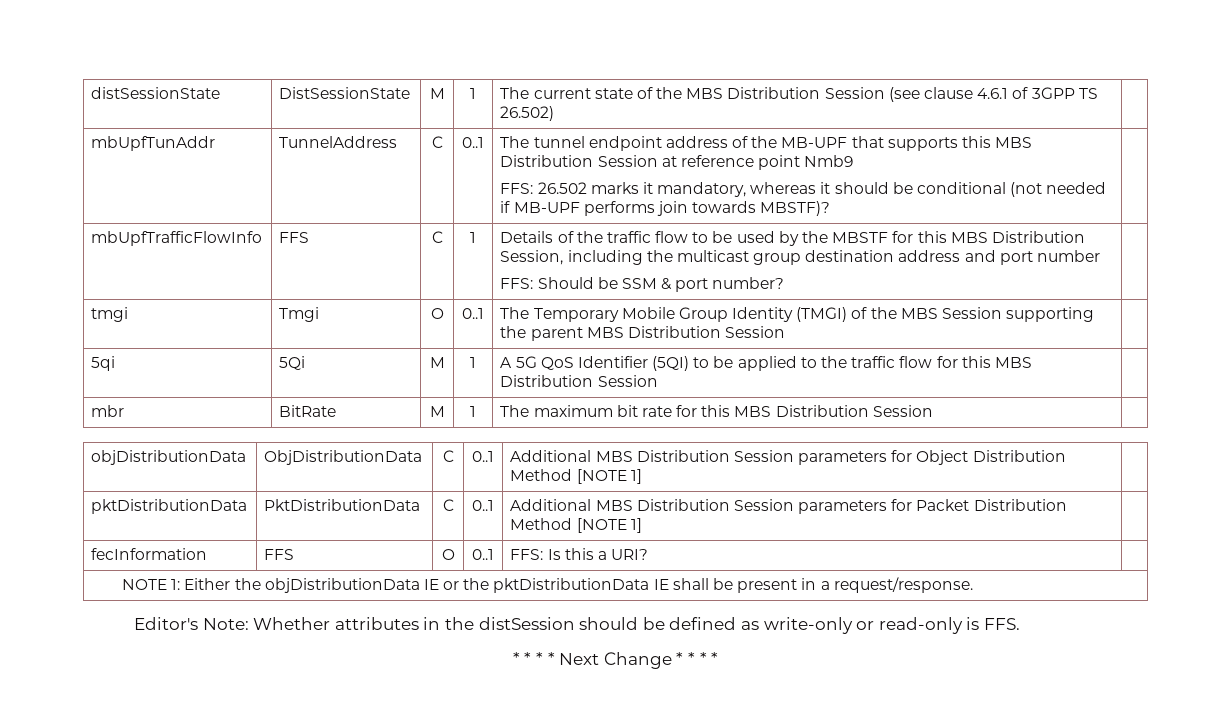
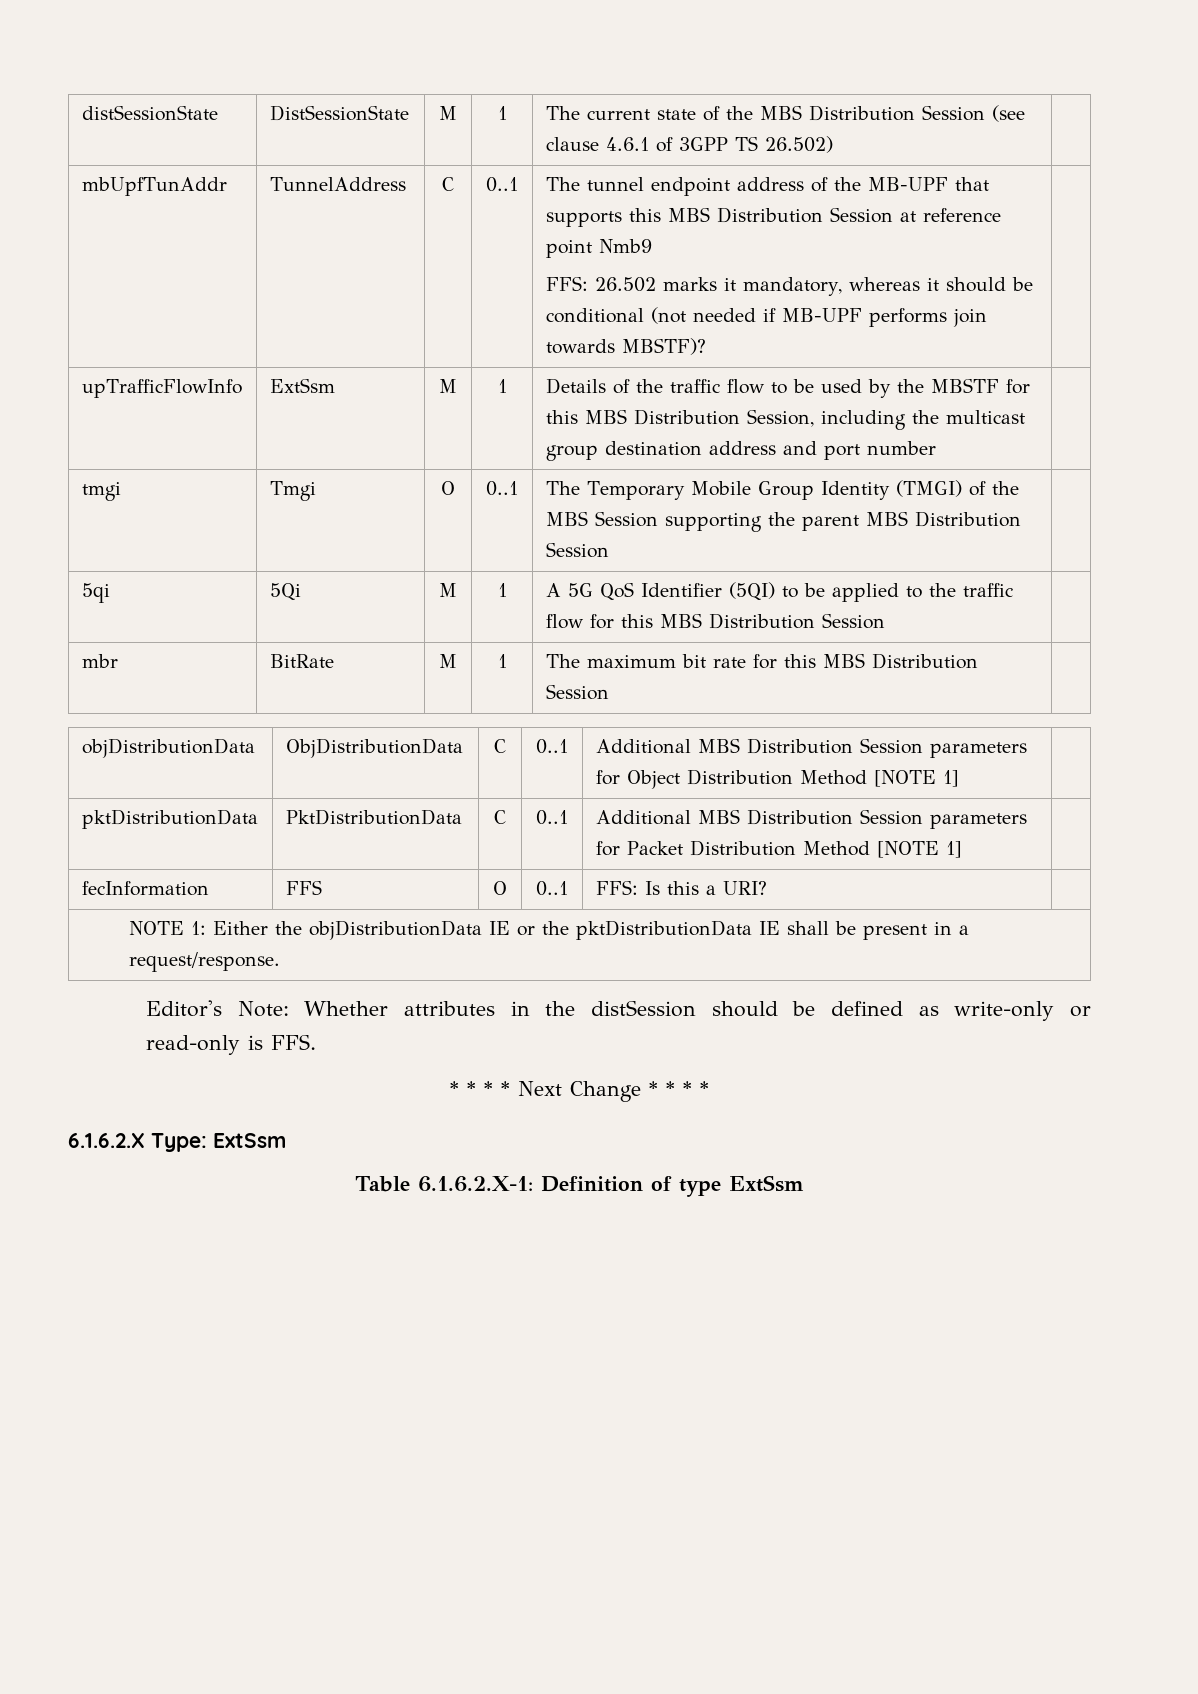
- mbUpfTrafficFlowInfo | FFS | C | 1 | Details of the traffic flow to be used by the MBSTF for this MBS Distribution Session, including the multicast group destination address and port number
- FFS: Should be SSM & port number? |
+ upTrafficFlowInfo | ExtSsm | M | 1 | Details of the traffic flow to be used by the MBSTF for this MBS Distribution Session, including the multicast group destination address and port number |
+ 6.1.6.2.X Type: ExtSsm
+ Table 6.1.6.2.X-1: Definition of type ExtSsm

